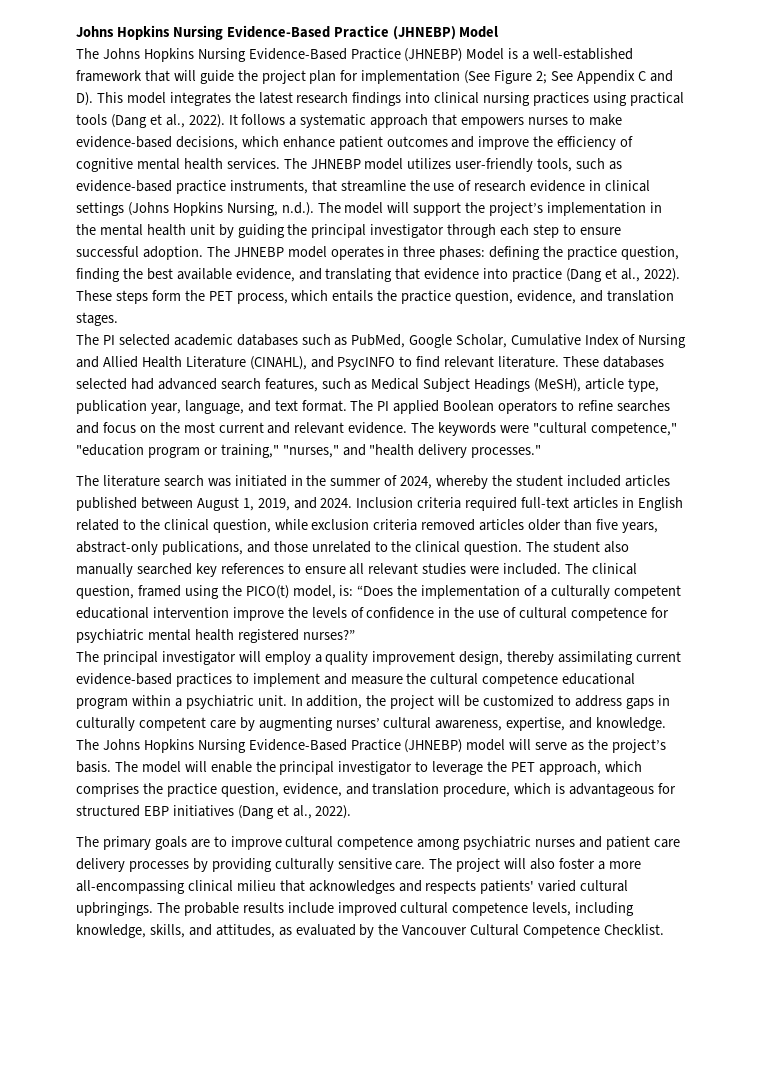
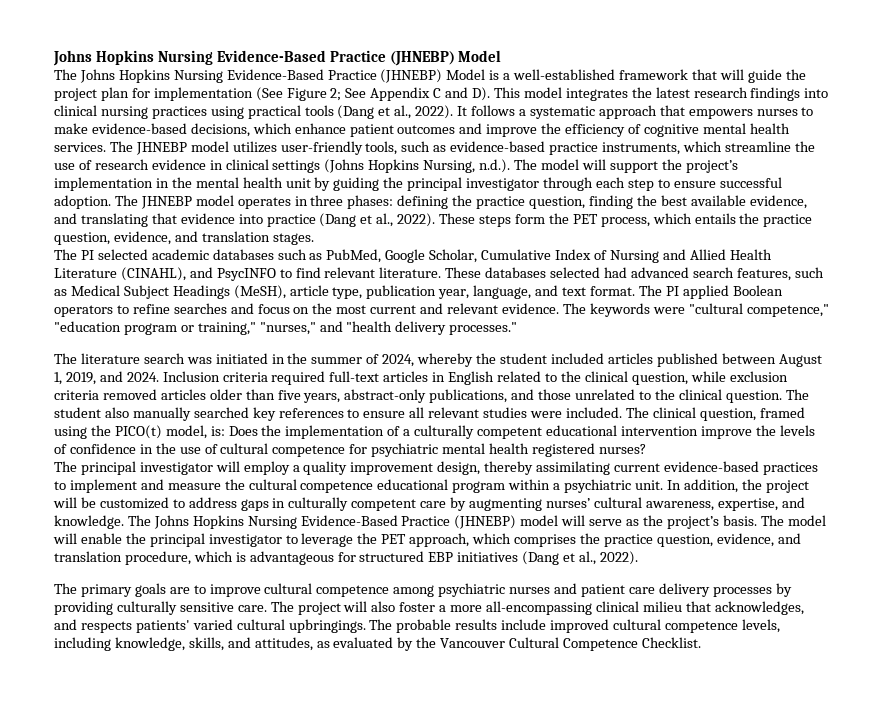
- The JHNEBP model utilizes user-friendly tools, such as evidence-based practice instruments, that streamline the use of research evidence in clinical settings (Johns Hopkins Nursing, n.d.). The model will support the project’s implementation in the mental health unit by guiding the principal investigator through each step to ensure successful adoption.
+ The JHNEBP model utilizes user-friendly tools, such as evidence-based practice instruments, which streamline the use of research evidence in clinical settings (Johns Hopkins Nursing, n.d.). The model will support the project’s implementation in the mental health unit by guiding the principal investigator through each step to ensure successful adoption.
- The clinical question, framed using the PICO(t) model, is: “Does the implementation of a culturally competent educational intervention improve the levels of confidence in the use of cultural competence for psychiatric mental health registered nurses?”
+ The clinical question, framed using the PICO(t) model, is: Does the implementation of a culturally competent educational intervention improve the levels of confidence in the use of cultural competence for psychiatric mental health registered nurses?
- The project will also foster a more all-encompassing clinical milieu that acknowledges and respects patients' varied cultural upbringings.
+ The project will also foster a more all-encompassing clinical milieu that acknowledges, and respects patients' varied cultural upbringings.

